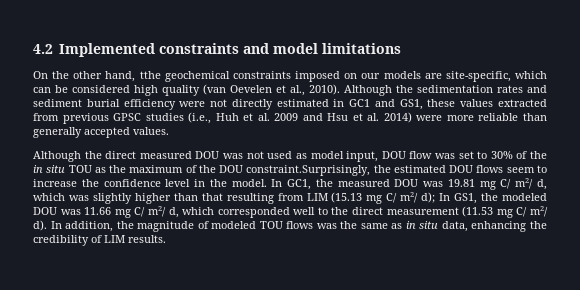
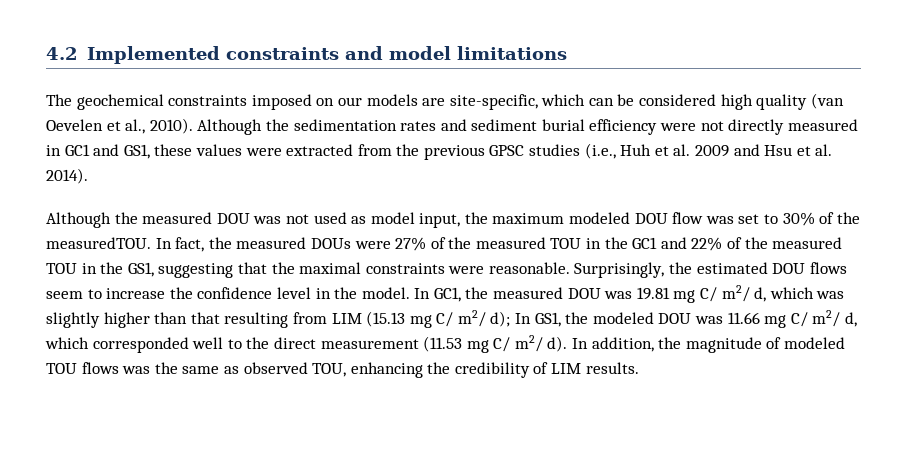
- On the other hand, tthe geochemical constraints imposed on our models are site-specific, which can be considered high quality (van Oevelen et al., 2010).
+ The geochemical constraints imposed on our models are site-specific, which can be considered high quality (van Oevelen et al., 2010).
- Although the sedimentation rates and sediment burial efficiency were not directly estimated in GC1 and GS1, these values extracted from previous GPSC studies (i.e., Huh et al. 2009 and Hsu et al. 2014) were more reliable than generally accepted values.
- Although the direct measured DOU was not used as model input, DOU flow was set to 30% of the in situ TOU as the maximum of the DOU constraint.Surprisingly, the estimated DOU flows seem to increase the confidence level in the model.
+ Although the sedimentation rates and sediment burial efficiency were not directly measured in GC1 and GS1, these values were extracted from the previous GPSC studies (i.e., Huh et al. 2009 and Hsu et al. 2014).
+ Although the measured DOU was not used as model input, the maximum modeled DOU flow was set to 30% of the measuredTOU. In fact, the measured DOUs were 27% of the measured TOU in the GC1 and 22% of the measured TOU in the GS1, suggesting that the maximal constraints were reasonable. Surprisingly, the estimated DOU flows seem to increase the confidence level in the model.
- In addition, the magnitude of modeled TOU flows was the same as in situ data, enhancing the credibility of LIM results.
+ In addition, the magnitude of modeled TOU flows was the same as observed TOU, enhancing the credibility of LIM results.

